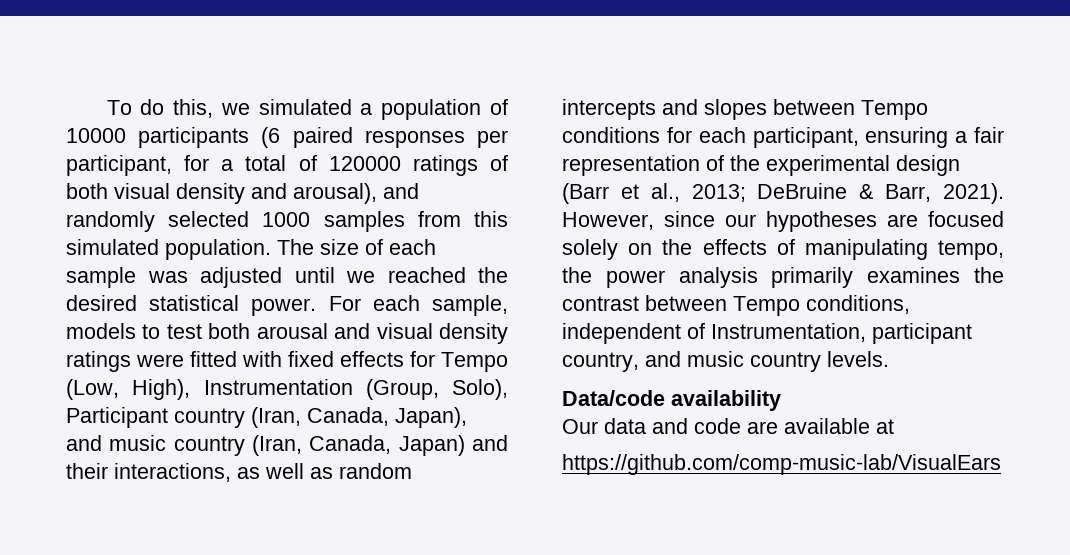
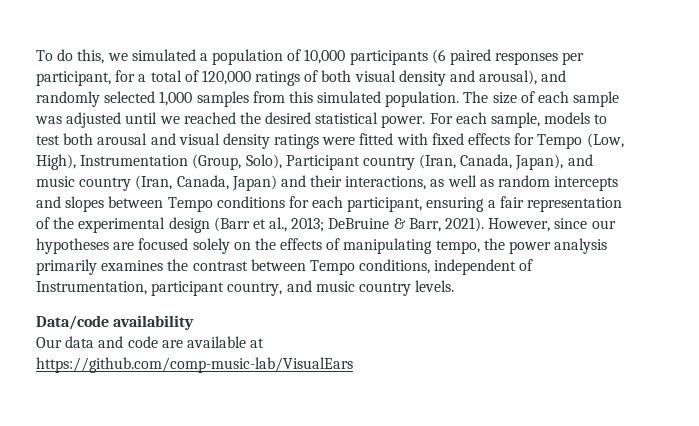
- To do this, we simulated a population of 10000 participants (6 paired responses per participant, for a total of 120000 ratings of both visual density and arousal), and randomly selected 1000 samples from this simulated population.
+ To do this, we simulated a population of 10,000 participants (6 paired responses per participant, for a total of 120,000 ratings of both visual density and arousal), and randomly selected 1,000 samples from this simulated population.

